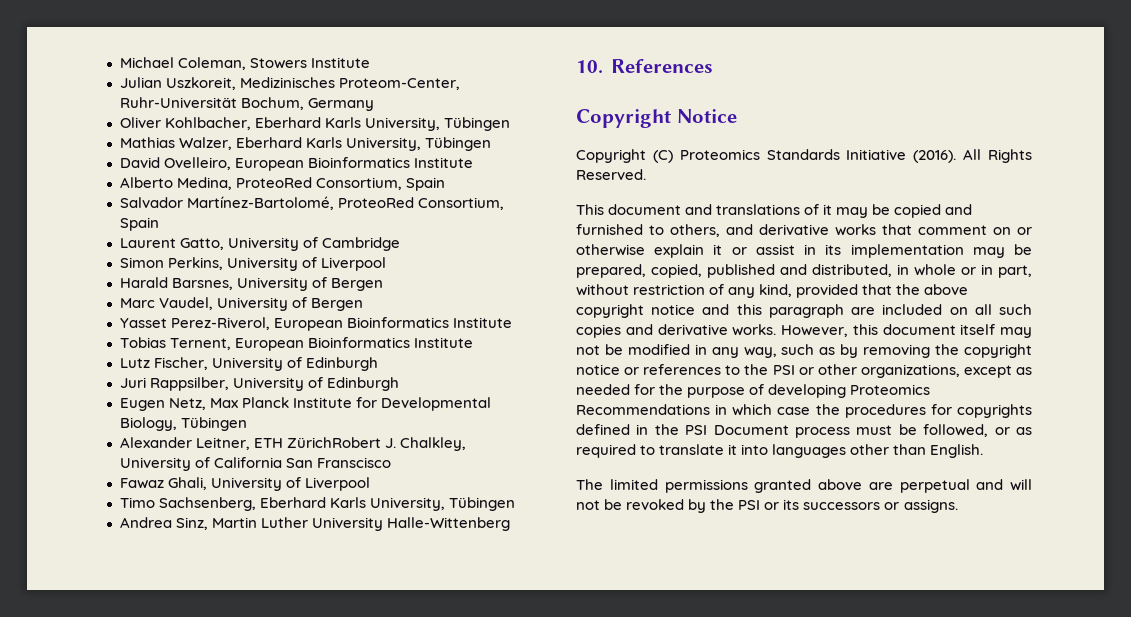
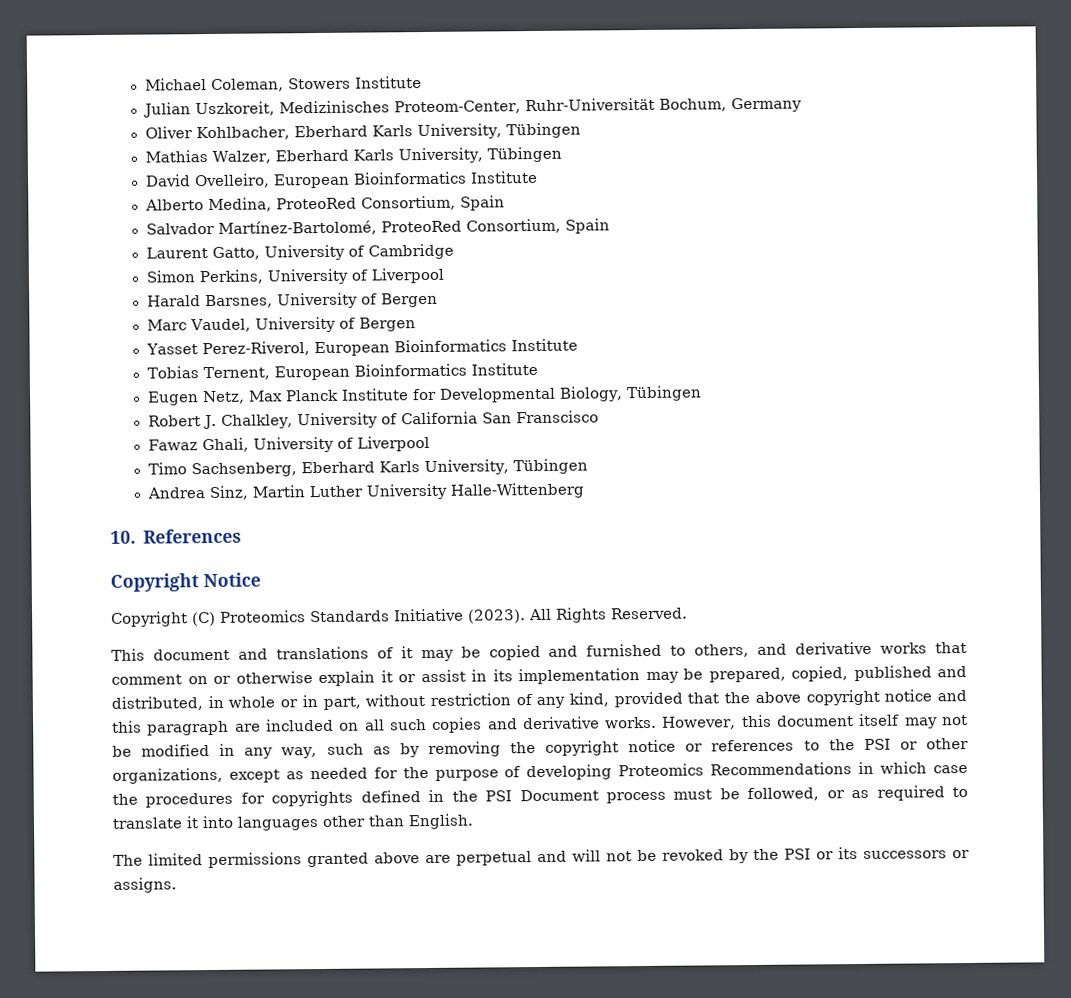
- Lutz Fischer, University of Edinburgh
- Juri Rappsilber, University of Edinburgh
- Alexander Leitner, ETH ZürichRobert J. Chalkley, University of California San Franscisco
+ Robert J. Chalkley, University of California San Franscisco
- Copyright (C) Proteomics Standards Initiative (2016).
+ Copyright (C) Proteomics Standards Initiative (2023).

